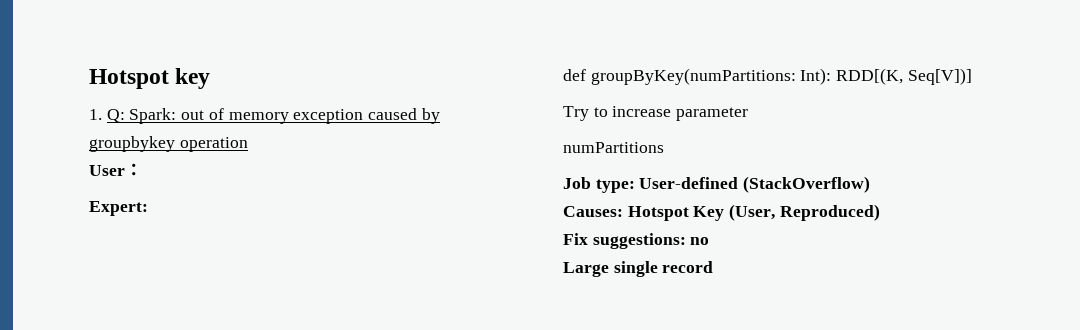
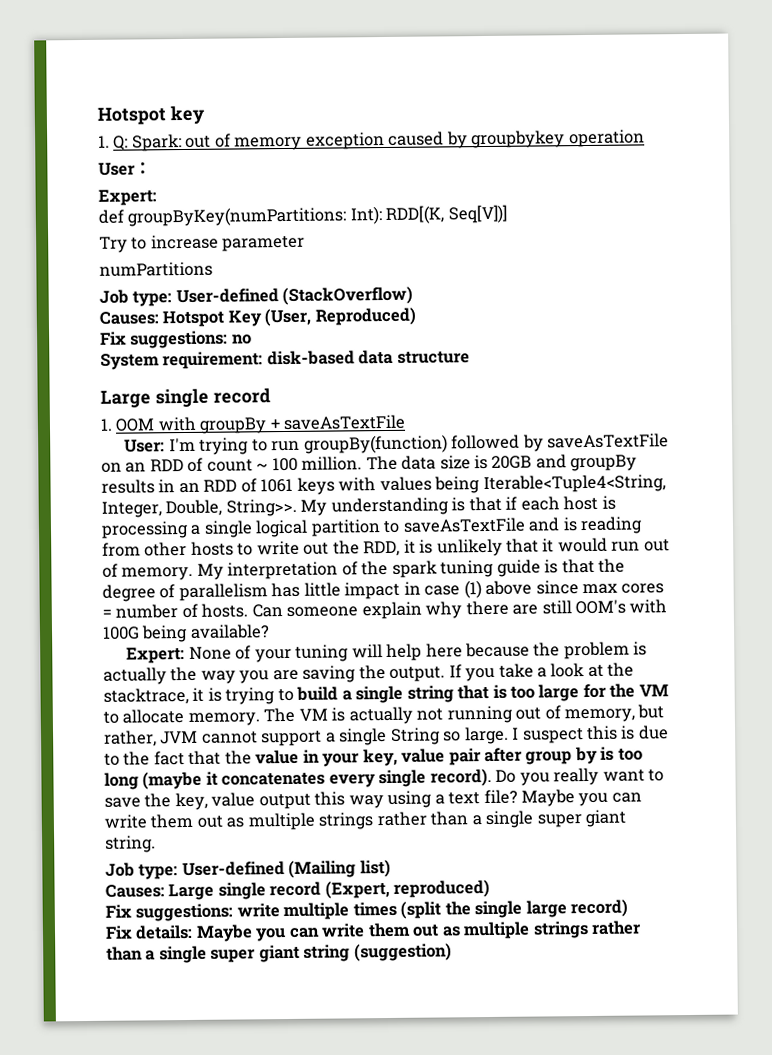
+ System requirement: disk-based data structure
  Large single record
+ 1. OOM with groupBy + saveAsTextFile
+ User: I'm trying to run groupBy(function) followed by saveAsTextFile on an RDD of count ~ 100 million. The data size is 20GB and groupBy results in an RDD of 1061 keys with values being Iterable<Tuple4<String, Integer, Double, String>>. My understanding is that if each host is processing a single logical partition to saveAsTextFile and is reading from other hosts to write out the RDD, it is unlikely that it would run out of memory. My interpretation of the spark tuning guide is that the degree of parallelism has little impact in case (1) above since max cores = number of hosts. Can someone explain why there are still OOM's with 100G being available?
+ Expert: None of your tuning will help here because the problem is actually the way you are saving the output. If you take a look at the stacktrace, it is trying to build a single string that is too large for the VM to allocate memory. The VM is actually not running out of memory, but rather, JVM cannot support a single String so large. I suspect this is due to the fact that the value in your key, value pair after group by is too long (maybe it concatenates every single record). Do you really want to save the key, value output this way using a text file? Maybe you can write them out as multiple strings rather than a single super giant string.
+ Job type: User-defined (Mailing list)
+ Causes: Large single record (Expert, reproduced)
+ Fix suggestions: write multiple times (split the single large record)
+ Fix details: Maybe you can write them out as multiple strings rather than a single super giant string (suggestion)

